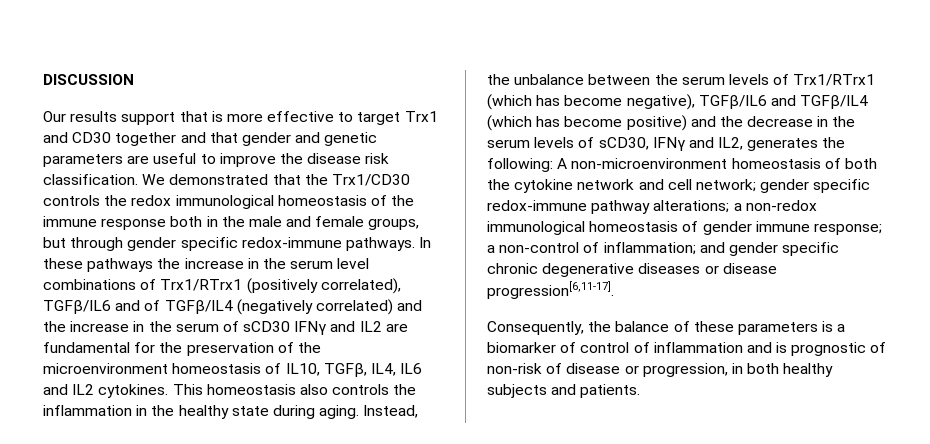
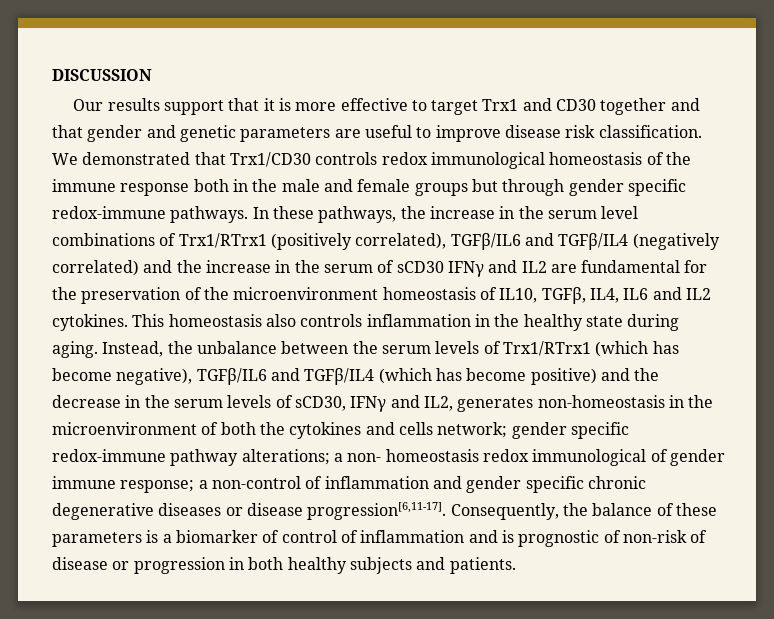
- Our results support that is more effective to target Trx1 and CD30 together and that gender and genetic parameters are useful to improve the disease risk classification.
+ Our results support that it is more effective to target Trx1 and CD30 together and that gender and genetic parameters are useful to improve disease risk classification.
- We demonstrated that the Trx1/CD30 controls the redox immunological homeostasis of the immune response both in the male and female groups, but through gender specific redox-immune pathways.
+ We demonstrated that Trx1/CD30 controls redox immunological homeostasis of the immune response both in the male and female groups but through gender specific redox-immune pathways.
- In these pathways the increase in the serum level combinations of Trx1/RTrx1 (positively correlated), TGFβ/IL6 and of TGFβ/IL4 (negatively correlated) and the increase in the serum of sCD30 IFNγ and IL2 are fundamental for the preservation of the microenvironment homeostasis of IL10, TGFβ, IL4, IL6 and IL2 cytokines.
+ In these pathways, the increase in the serum level combinations of Trx1/RTrx1 (positively correlated), TGFβ/IL6 and TGFβ/IL4 (negatively correlated) and the increase in the serum of sCD30 IFNγ and IL2 are fundamental for the preservation of the microenvironment homeostasis of IL10, TGFβ, IL4, IL6 and IL2 cytokines.
- This homeostasis also controls the inflammation in the healthy state during aging.
+ This homeostasis also controls inflammation in the healthy state during aging.
- Instead, the unbalance between the serum levels of Trx1/RTrx1 (which has become negative), TGFβ/IL6 and TGFβ/IL4 (which has become positive) and the decrease in the serum levels of sCD30, IFNγ and IL2, generates the following: A non-microenvironment homeostasis of both the cytokine network and cell network;
+ Instead, the unbalance between the serum levels of Trx1/RTrx1 (which has become negative), TGFβ/IL6 and TGFβ/IL4 (which has become positive) and the decrease in the serum levels of sCD30, IFNγ and IL2, generates non-homeostasis in the microenvironment of both the cytokines and cells network;
- a non-redox immunological homeostasis of gender immune response;
+ a non- homeostasis redox immunological of gender immune response;
- a non-control of inflammation; and gender specific chronic degenerative diseases or disease progression[6,11-17].
- Consequently, the balance of these parameters is a biomarker of control of inflammation and is prognostic of non-risk of disease or progression, in both healthy subjects and patients.
+ a non-control of inflammation and gender specific chronic degenerative diseases or disease progression[6,11-17]. Consequently, the balance of these parameters is a biomarker of control of inflammation and is prognostic of non-risk of disease or progression in both healthy subjects and patients.

